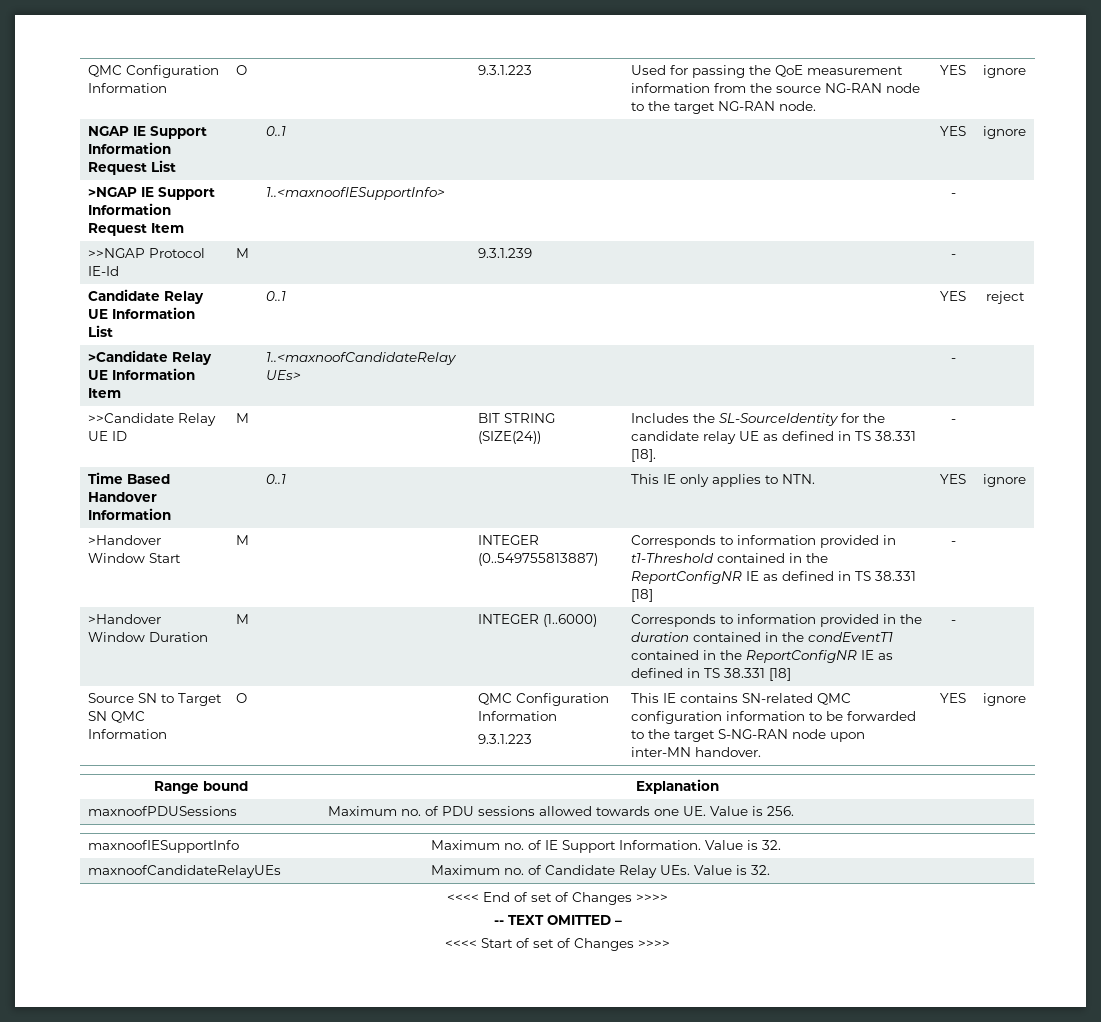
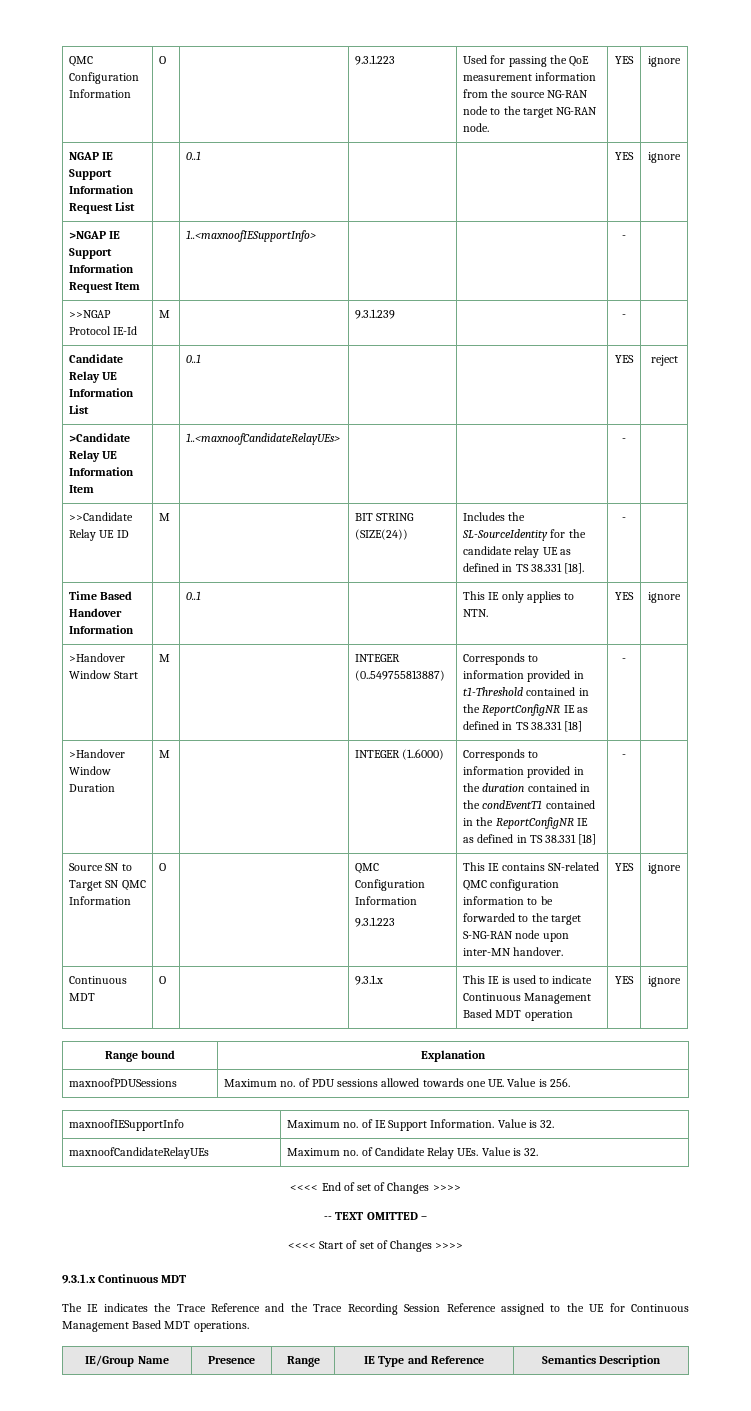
+ Continuous MDT | O | | 9.3.1.x | This IE is used to indicate Continuous Management Based MDT operation | YES | ignore
+ 9.3.1.x Continuous MDT
+ The IE indicates the Trace Reference and the Trace Recording Session Reference assigned to the UE for Continuous Management Based MDT operations.
+ IE/Group Name | Presence | Range | IE Type and Reference | Semantics Description

